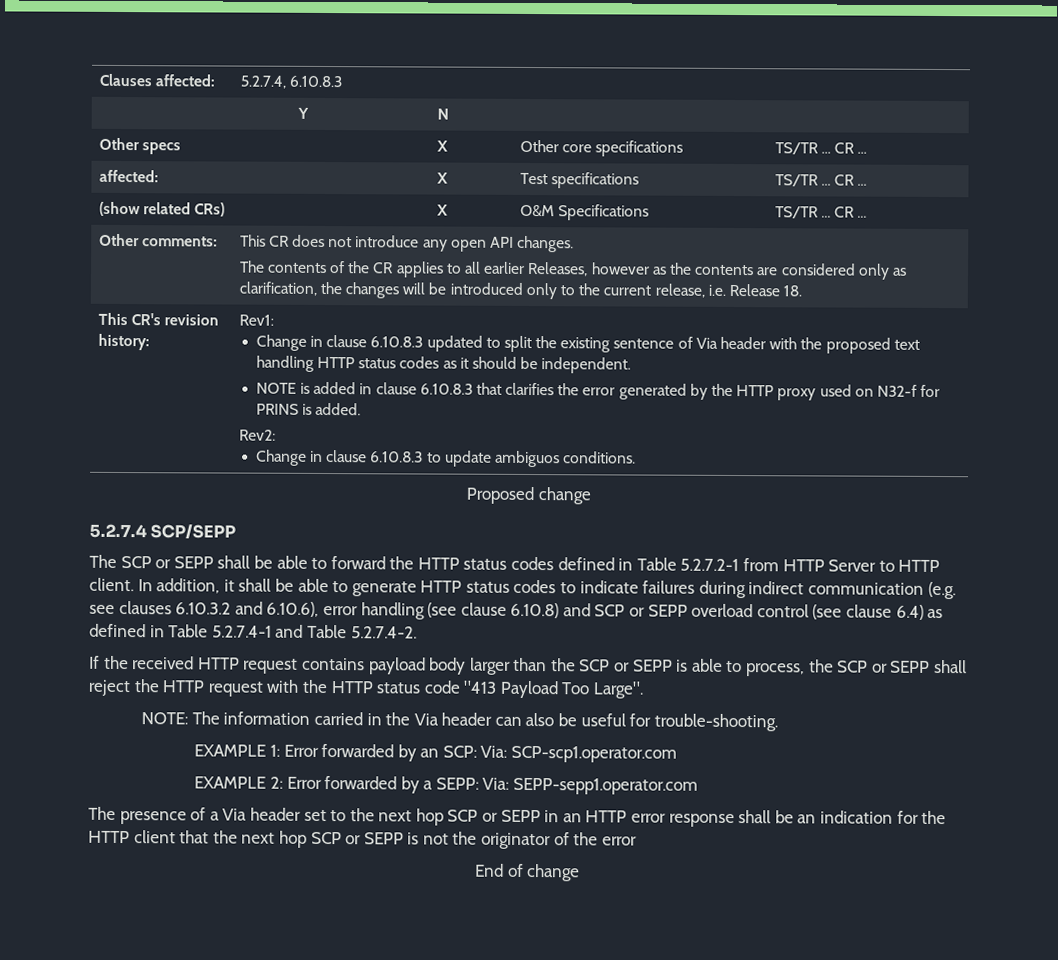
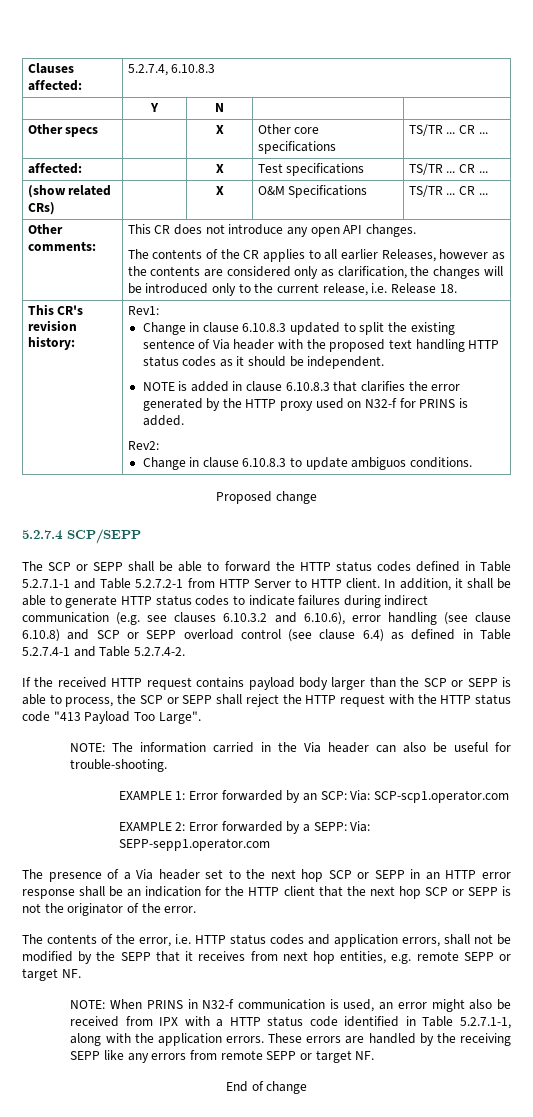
- The SCP or SEPP shall be able to forward the HTTP status codes defined in Table 5.2.7.2-1 from HTTP Server to HTTP client.
+ The SCP or SEPP shall be able to forward the HTTP status codes defined in Table 5.2.7.1-1 and Table 5.2.7.2-1 from HTTP Server to HTTP client.
- The presence of a Via header set to the next hop SCP or SEPP in an HTTP error response shall be an indication for the HTTP client that the next hop SCP or SEPP is not the originator of the error
+ The presence of a Via header set to the next hop SCP or SEPP in an HTTP error response shall be an indication for the HTTP client that the next hop SCP or SEPP is not the originator of the error.
+ The contents of the error, i.e. HTTP status codes and application errors, shall not be modified by the SEPP that it receives from next hop entities, e.g. remote SEPP or target NF.
+ NOTE: When PRINS in N32-f communication is used, an error might also be received from IPX with a HTTP status code identified in Table 5.2.7.1-1, along with the application errors. These errors are handled by the receiving SEPP like any errors from remote SEPP or target NF.

